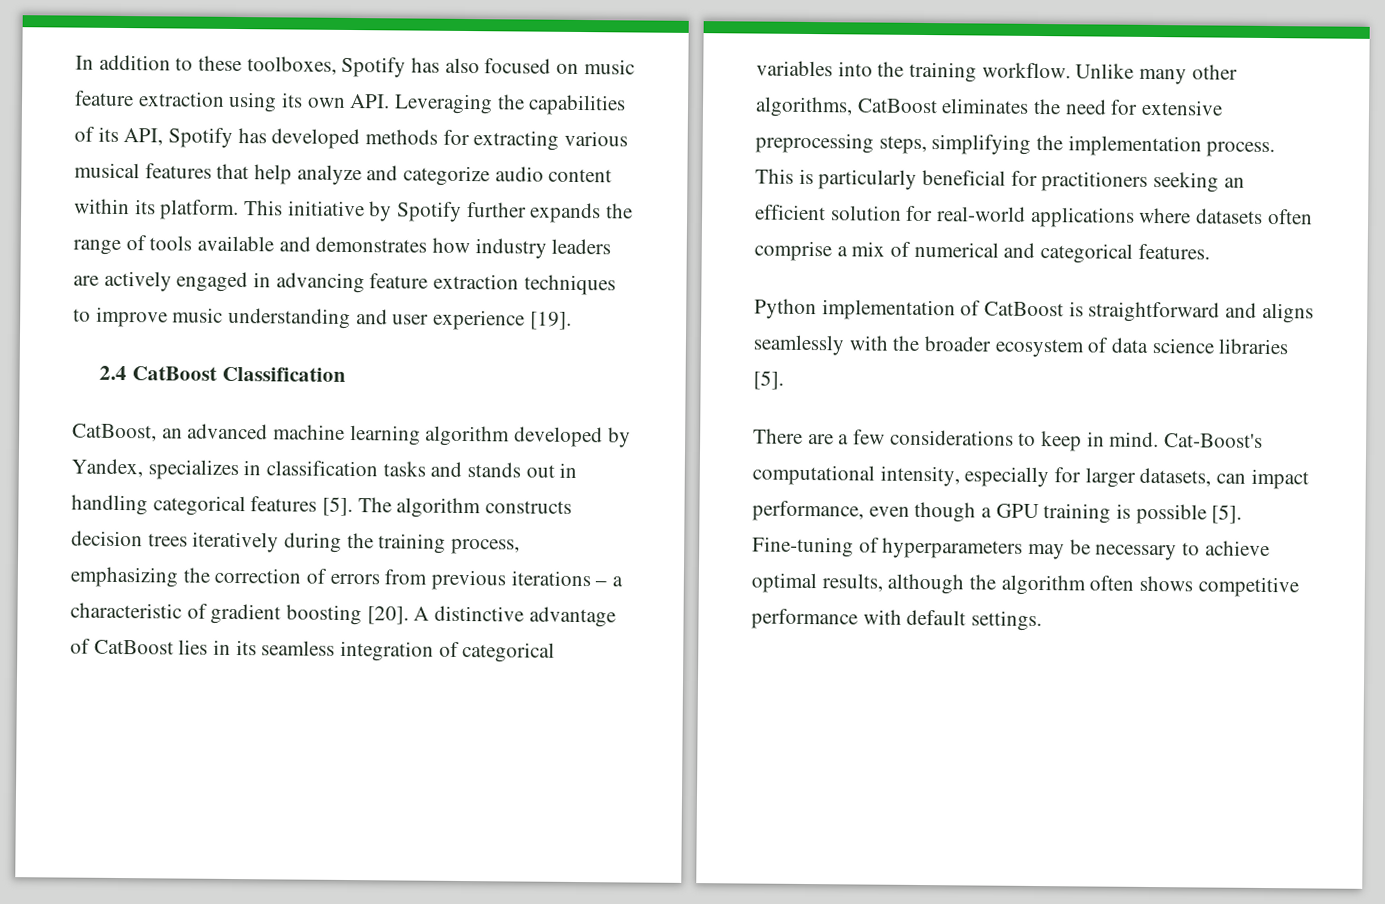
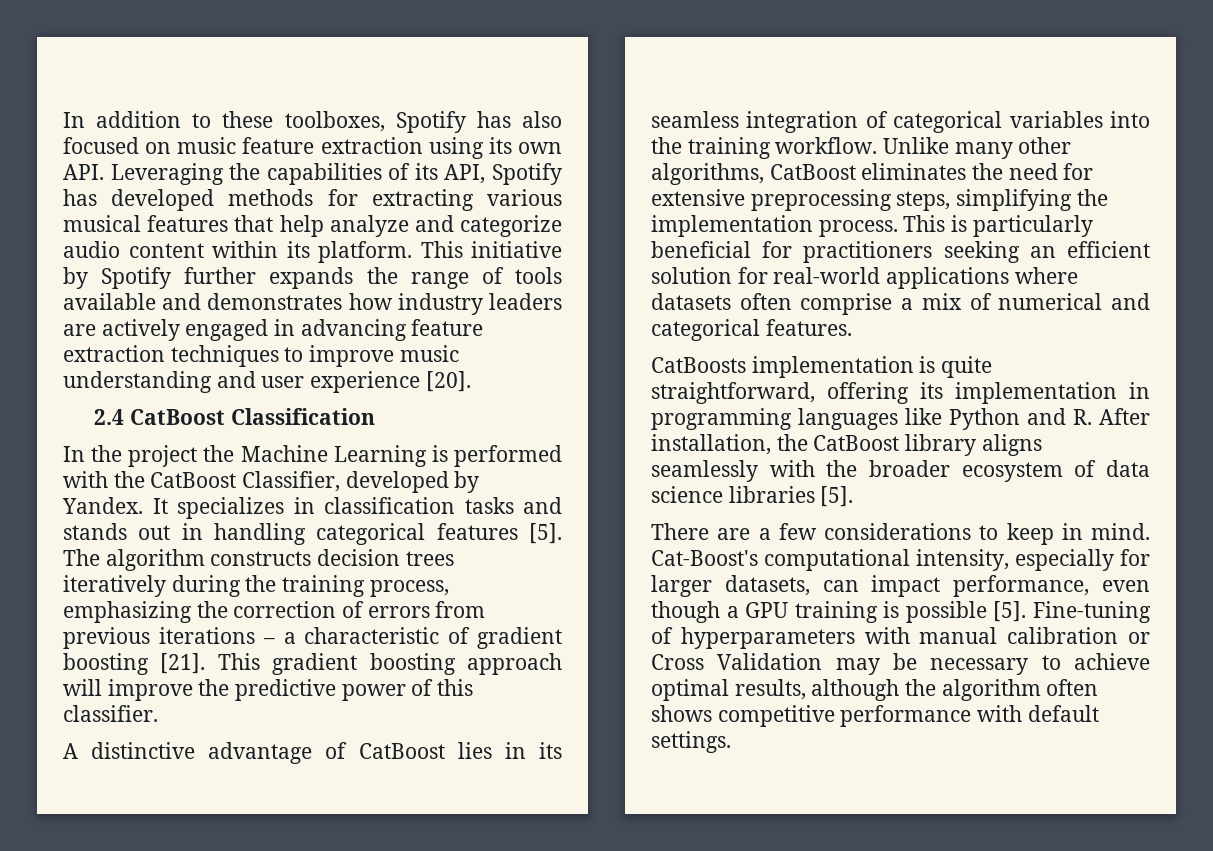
- This initiative by Spotify further expands the range of tools available and demonstrates how industry leaders are actively engaged in advancing feature extraction techniques to improve music understanding and user experience [19].
+ This initiative by Spotify further expands the range of tools available and demonstrates how industry leaders are actively engaged in advancing feature extraction techniques to improve music understanding and user experience [20].
- CatBoost, an advanced machine learning algorithm developed by Yandex, specializes in classification tasks and stands out in handling categorical features [5].
+ In the project the Machine Learning is performed with the CatBoost Classifier, developed by Yandex. It specializes in classification tasks and stands out in handling categorical features [5].
- The algorithm constructs decision trees iteratively during the training process, emphasizing the correction of errors from previous iterations – a characteristic of gradient boosting [20]. A distinctive advantage of CatBoost lies in its seamless integration of categorical variables into the training workflow.
+ The algorithm constructs decision trees iteratively during the training process, emphasizing the correction of errors from previous iterations – a characteristic of gradient boosting [21]. This gradient boosting approach will improve the predictive power of this classifier.
+ A distinctive advantage of CatBoost lies in its seamless integration of categorical variables into the training workflow.
- Python implementation of CatBoost is straightforward and aligns seamlessly with the broader ecosystem of data science libraries [5].
+ CatBoosts implementation is quite straightforward, offering its implementation in programming languages like Python and R. After installation, the CatBoost library aligns seamlessly with the broader ecosystem of data science libraries [5].
- Fine-tuning of hyperparameters may be necessary to achieve optimal results, although the algorithm often shows competitive performance with default settings.
+ Fine-tuning of hyperparameters with manual calibration or Cross Validation may be necessary to achieve optimal results, although the algorithm often shows competitive performance with default settings.

